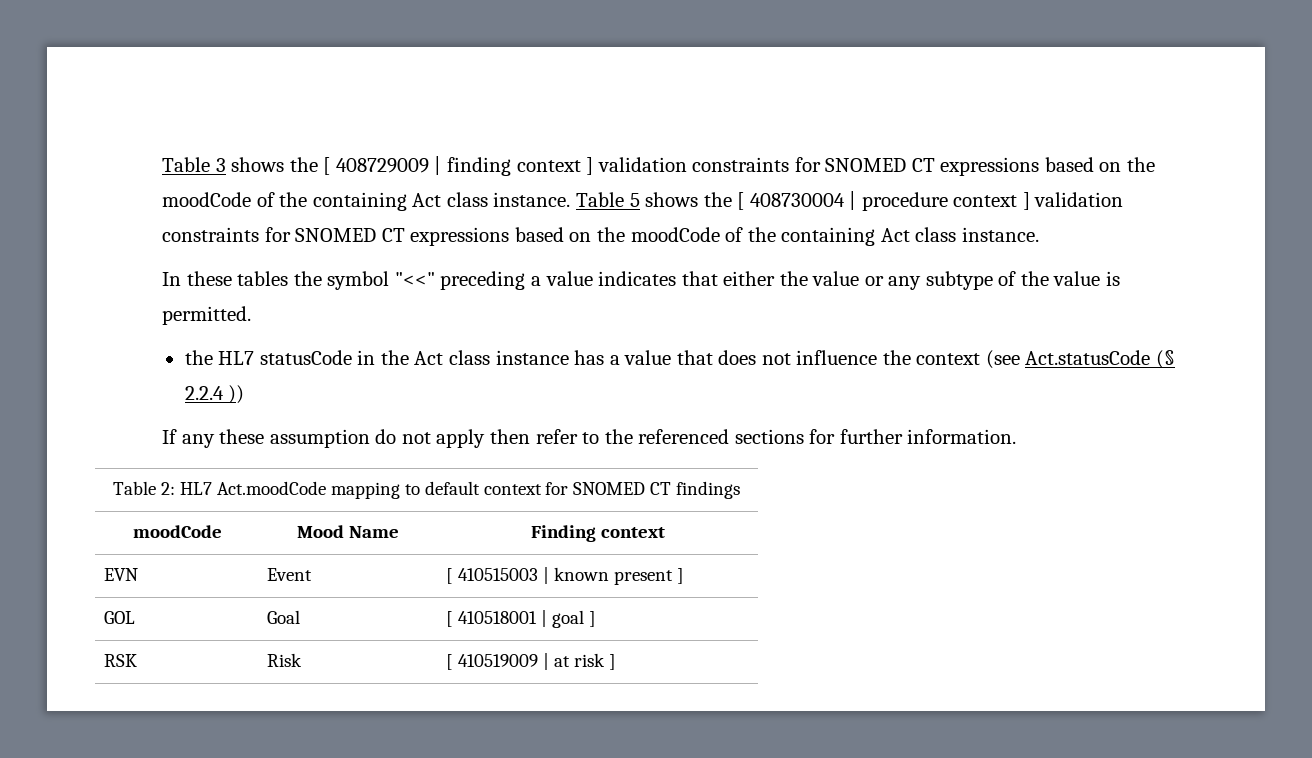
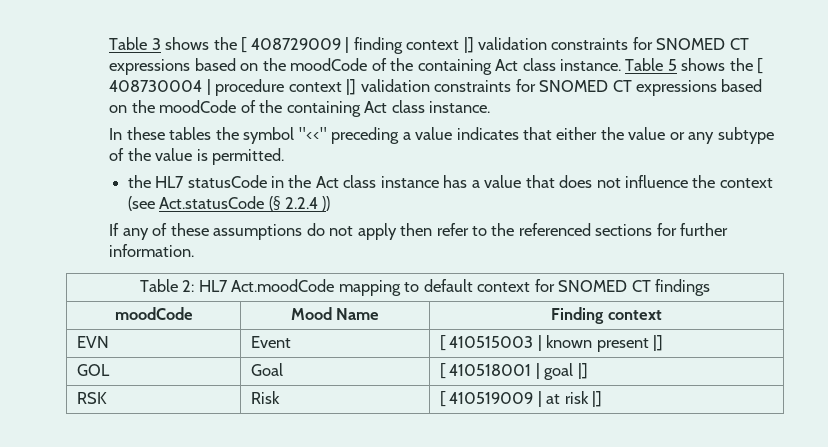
- Table 3 shows the [ 408729009 | finding context ] validation constraints for SNOMED CT expressions based on the moodCode of the containing Act class instance.
+ Table 3 shows the [ 408729009 | finding context |] validation constraints for SNOMED CT expressions based on the moodCode of the containing Act class instance.
- Table 5 shows the [ 408730004 | procedure context ] validation constraints for SNOMED CT expressions based on the moodCode of the containing Act class instance.
+ Table 5 shows the [ 408730004 | procedure context |] validation constraints for SNOMED CT expressions based on the moodCode of the containing Act class instance.
- If any these assumption do not apply then refer to the referenced sections for further information.
+ If any of these assumptions do not apply then refer to the referenced sections for further information.
- EVN | Event | [ 410515003 | known present ]
+ EVN | Event | [ 410515003 | known present |]
- GOL | Goal | [ 410518001 | goal ]
+ GOL | Goal | [ 410518001 | goal |]
- RSK | Risk | [ 410519009 | at risk ]
+ RSK | Risk | [ 410519009 | at risk |]

